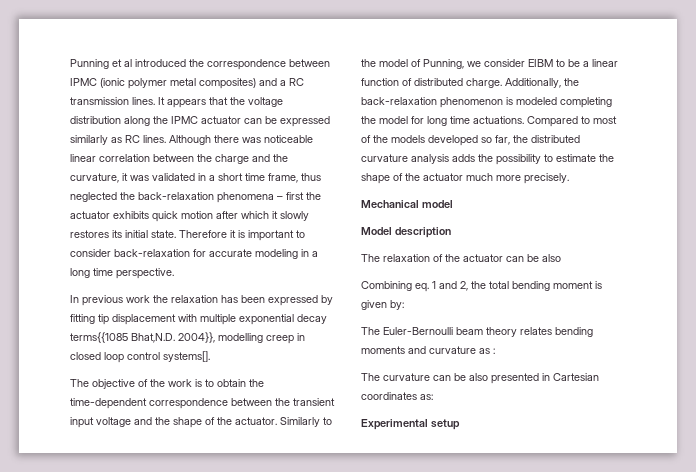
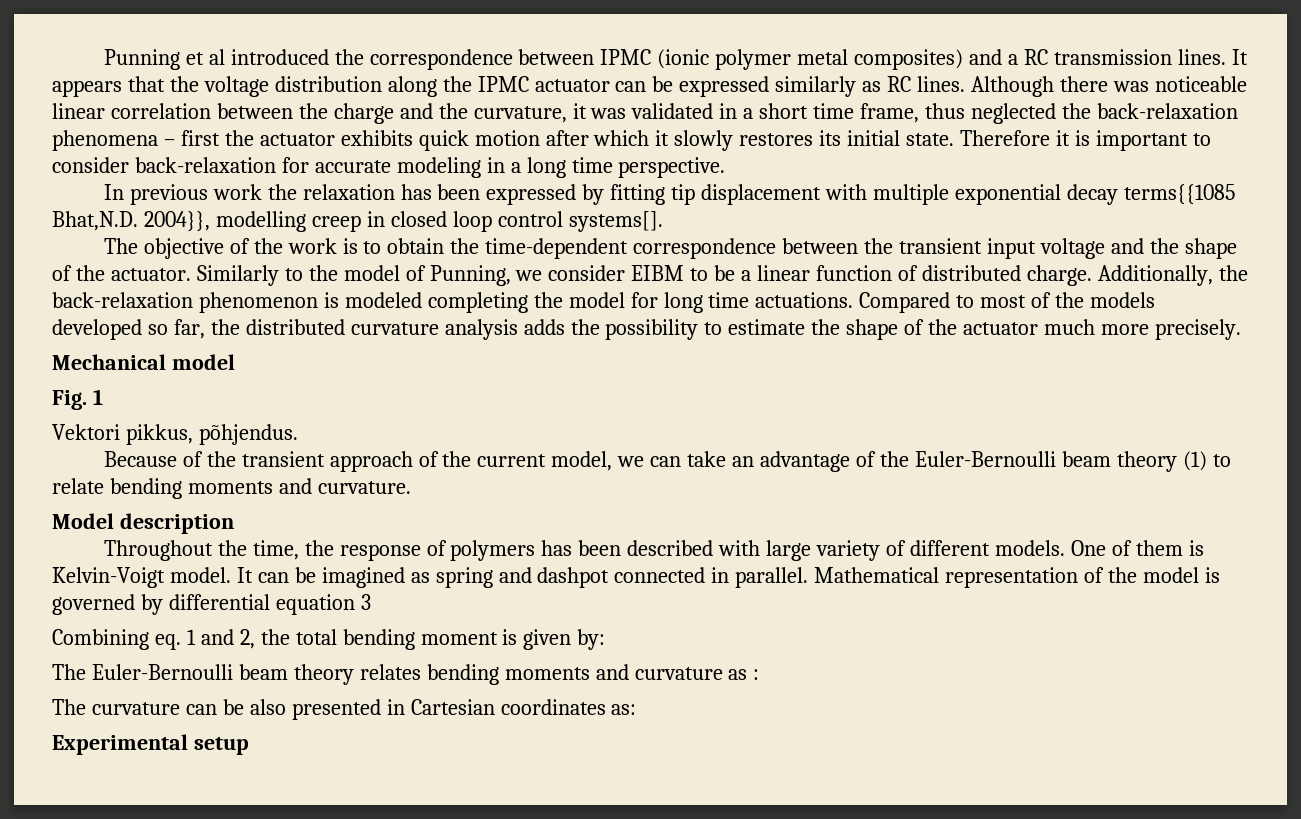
+ Fig. 1
+ Vektori pikkus, põhjendus.
+ Because of the transient approach of the current model, we can take an advantage of the Euler-Bernoulli beam theory (1) to relate bending moments and curvature.
  Model description
- The relaxation of the actuator can be also
+ Throughout the time, the response of polymers has been described with large variety of different models. One of them is Kelvin-Voigt model. It can be imagined as spring and dashpot connected in parallel. Mathematical representation of the model is governed by differential equation 3

